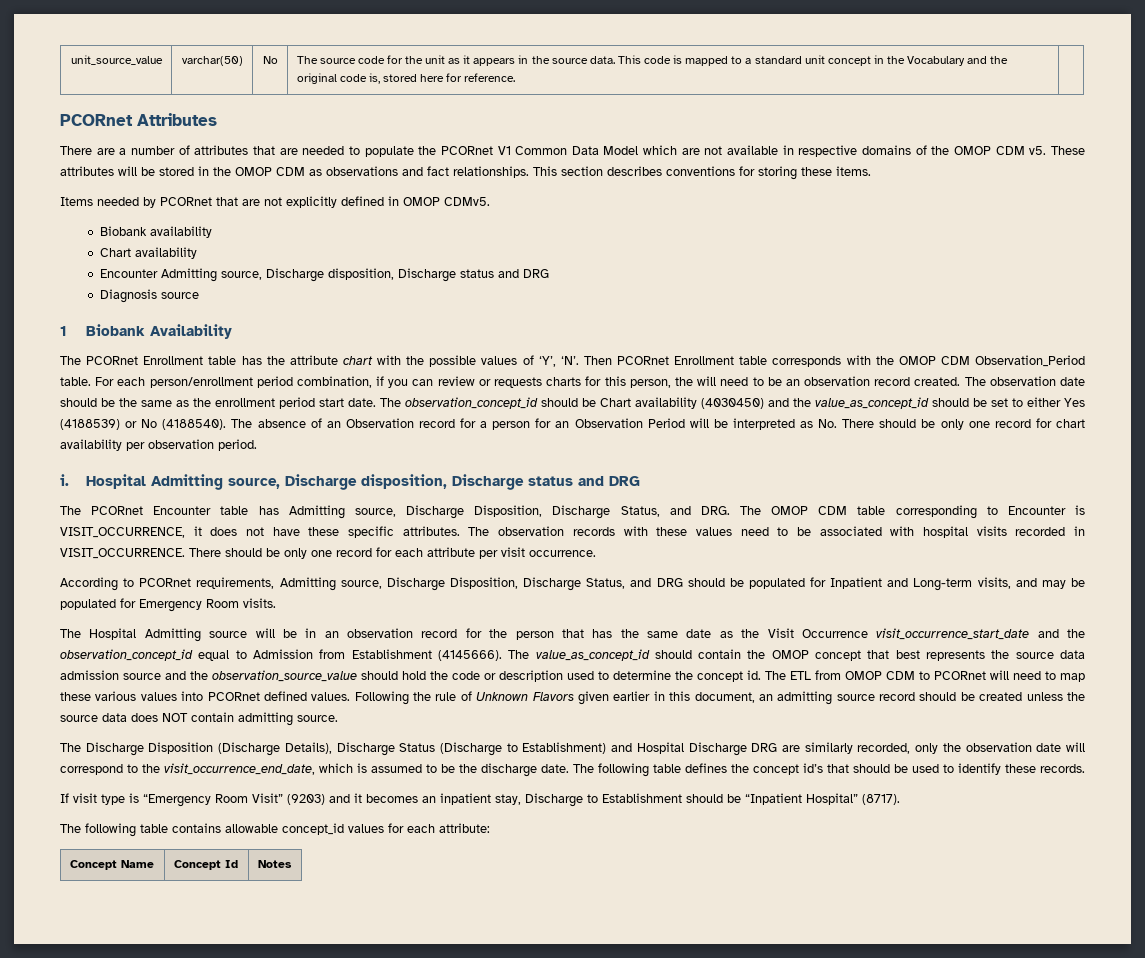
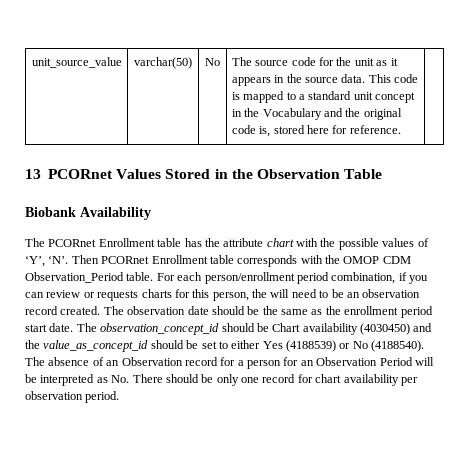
- PCORnet Attributes
- There are a number of attributes that are needed to populate the PCORnet V1 Common Data Model which are not available in respective domains of the OMOP CDM v5. These attributes will be stored in the OMOP CDM as observations and fact relationships. This section describes conventions for storing these items.
- Items needed by PCORnet that are not explicitly defined in OMOP CDMv5.
- Biobank availability
- Chart availability
- Encounter Admitting source, Discharge disposition, Discharge status and DRG
- Diagnosis source
- 1 Biobank Availability
+ 13 PCORnet Values Stored in the Observation Table
+ Biobank Availability
- i. Hospital Admitting source, Discharge disposition, Discharge status and DRG
- The PCORnet Encounter table has Admitting source, Discharge Disposition, Discharge Status, and DRG. The OMOP CDM table corresponding to Encounter is VISIT_OCCURRENCE, it does not have these specific attributes. The observation records with these values need to be associated with hospital visits recorded in VISIT_OCCURRENCE. There should be only one record for each attribute per visit occurrence.
- According to PCORnet requirements, Admitting source, Discharge Disposition, Discharge Status, and DRG should be populated for Inpatient and Long-term visits, and may be populated for Emergency Room visits.
- The Hospital Admitting source will be in an observation record for the person that has the same date as the Visit Occurrence visit_occurrence_start_date and the observation_concept_id equal to Admission from Establishment (4145666). The value_as_concept_id should contain the OMOP concept that best represents the source data admission source and the observation_source_value should hold the code or description used to determine the concept id. The ETL from OMOP CDM to PCORnet will need to map these various values into PCORnet defined values. Following the rule of Unknown Flavors given earlier in this document, an admitting source record should be created unless the source data does NOT contain admitting source.
- The Discharge Disposition (Discharge Details), Discharge Status (Discharge to Establishment) and Hospital Discharge DRG are similarly recorded, only the observation date will correspond to the visit_occurrence_end_date, which is assumed to be the discharge date. The following table defines the concept id’s that should be used to identify these records.
- If visit type is “Emergency Room Visit” (9203) and it becomes an inpatient stay, Discharge to Establishment should be “Inpatient Hospital” (8717).
- The following table contains allowable concept_id values for each attribute:
- Concept Name | Concept Id | Notes

